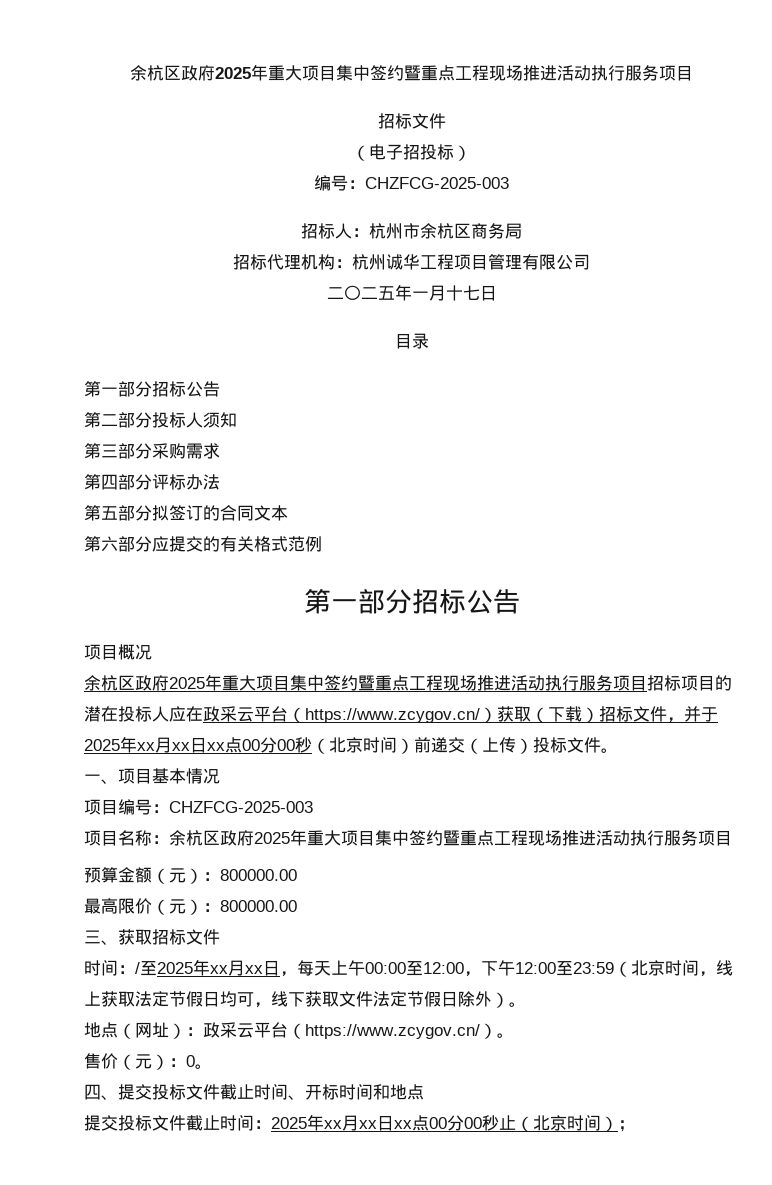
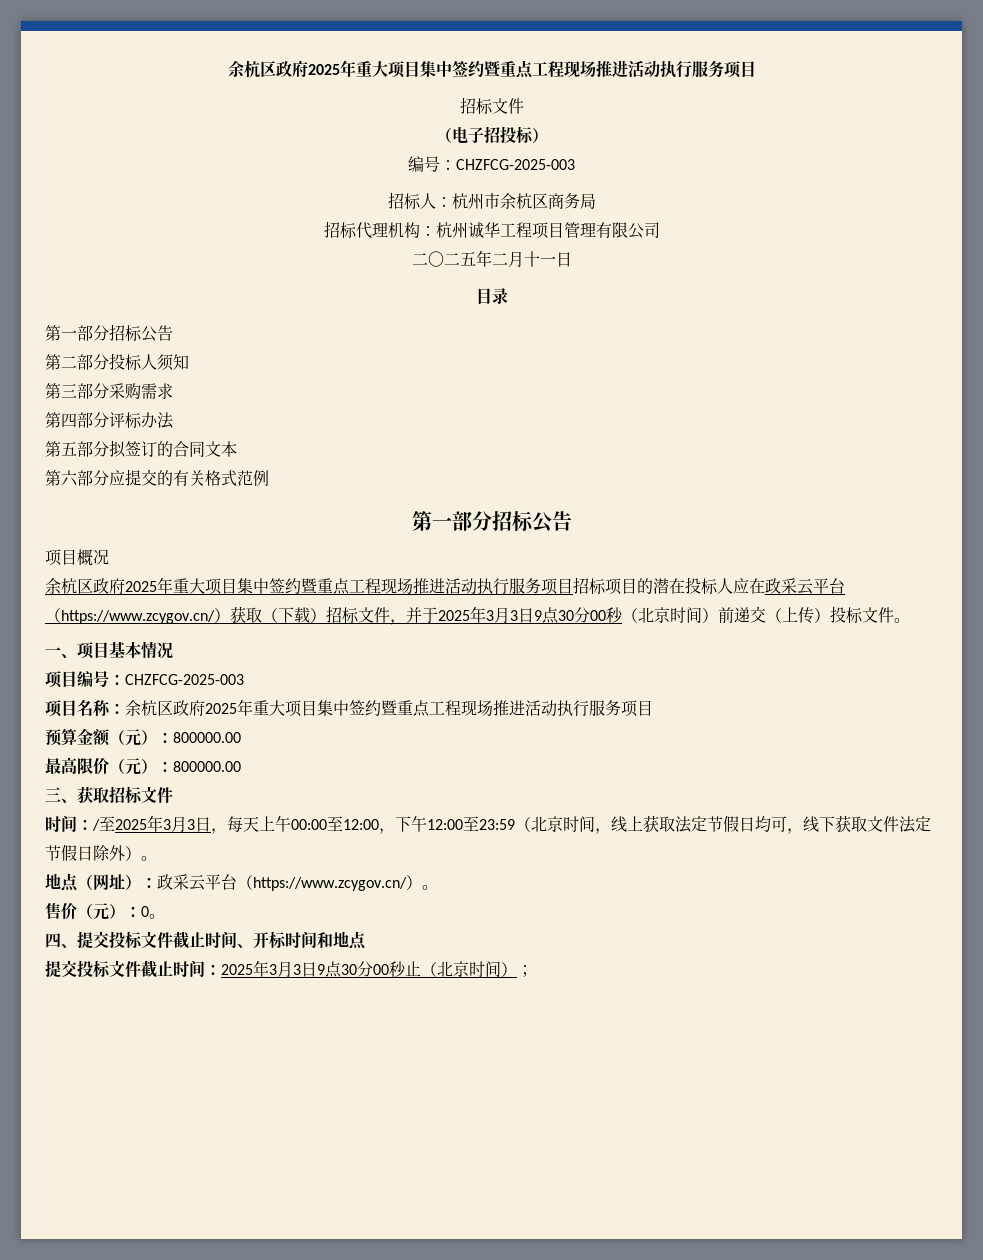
- 二〇二五年一月十七日
+ 二〇二五年二月十一日
- 余杭区政府2025年重大项目集中签约暨重点工程现场推进活动执行服务项目招标项目的潜在投标人应在政采云平台（https://www.zcygov.cn/）获取（下载）招标文件，并于2025年xx月xx日xx点00分00秒（北京时间）前递交（上传）投标文件。
+ 余杭区政府2025年重大项目集中签约暨重点工程现场推进活动执行服务项目招标项目的潜在投标人应在政采云平台（https://www.zcygov.cn/）获取（下载）招标文件，并于2025年3月3日9点30分00秒（北京时间）前递交（上传）投标文件。
- 时间：/至2025年xx月xx日，每天上午00:00至12:00，下午12:00至23:59（北京时间，线上获取法定节假日均可，线下获取文件法定节假日除外）。
+ 时间：/至2025年3月3日，每天上午00:00至12:00，下午12:00至23:59（北京时间，线上获取法定节假日均可，线下获取文件法定节假日除外）。
- 提交投标文件截止时间：2025年xx月xx日xx点00分00秒止（北京时间）；
+ 提交投标文件截止时间：2025年3月3日9点30分00秒止（北京时间）；

